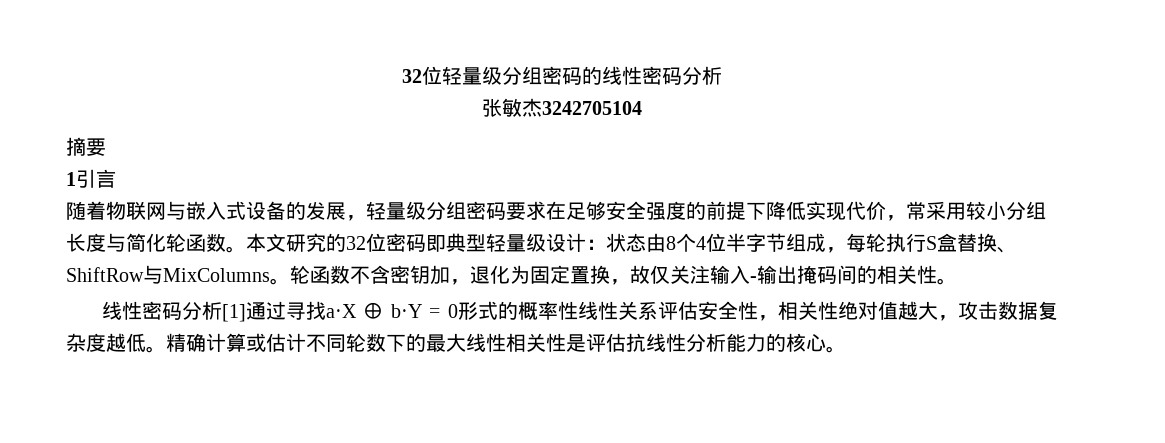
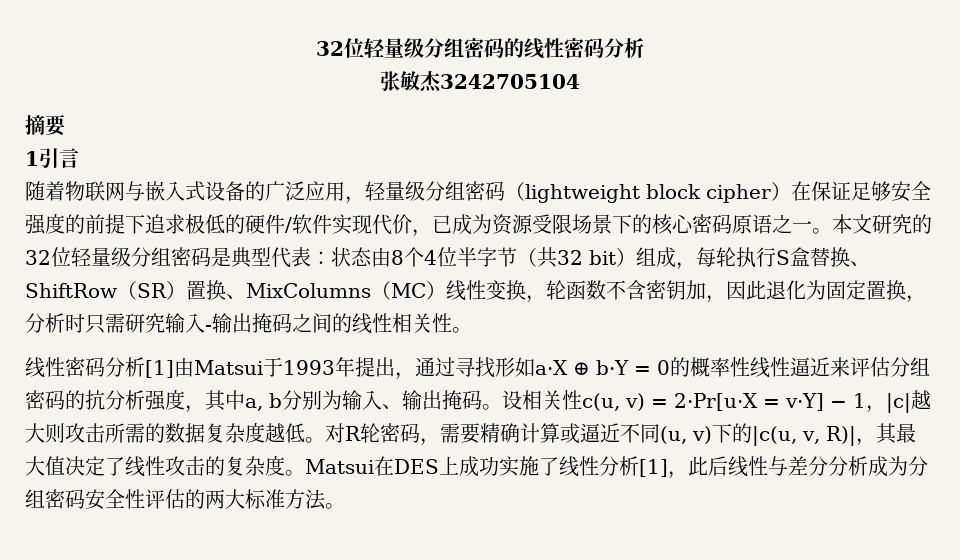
- 随着物联网与嵌入式设备的发展，轻量级分组密码要求在足够安全强度的前提下降低实现代价，常采用较小分组长度与简化轮函数。
+ 随着物联网与嵌入式设备的广泛应用，轻量级分组密码（lightweight block cipher）在保证足够安全强度的前提下追求极低的硬件/软件实现代价，已成为资源受限场景下的核心密码原语之一。
- 本文研究的32位密码即典型轻量级设计：状态由8个4位半字节组成，每轮执行S盒替换、ShiftRow与MixColumns。轮函数不含密钥加，退化为固定置换，故仅关注输入-输出掩码间的相关性。
+ 本文研究的32位轻量级分组密码是典型代表：状态由8个4位半字节（共32 bit）组成，每轮执行S盒替换、ShiftRow（SR）置换、MixColumns（MC）线性变换，轮函数不含密钥加，因此退化为固定置换，分析时只需研究输入-输出掩码之间的线性相关性。
- 线性密码分析[1]通过寻找a·X ⊕ b·Y = 0形式的概率性线性关系评估安全性，相关性绝对值越大，攻击数据复杂度越低。精确计算或估计不同轮数下的最大线性相关性是评估抗线性分析能力的核心。
+ 线性密码分析[1]由Matsui于1993年提出，通过寻找形如a·X ⊕ b·Y = 0的概率性线性逼近来评估分组密码的抗分析强度，其中a, b分别为输入、输出掩码。设相关性c(u, v) = 2·Pr[u·X = v·Y] − 1，|c|越大则攻击所需的数据复杂度越低。对R轮密码，需要精确计算或逼近不同(u, v)下的|c(u, v, R)|，其最大值决定了线性攻击的复杂度。Matsui在DES上成功实施了线性分析[1]，此后线性与差分分析成为分组密码安全性评估的两大标准方法。

